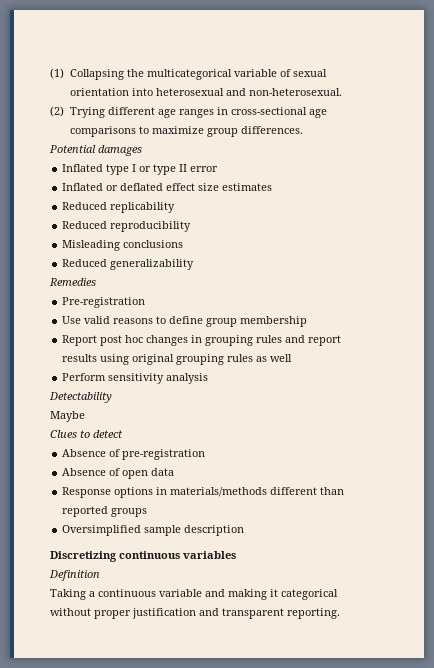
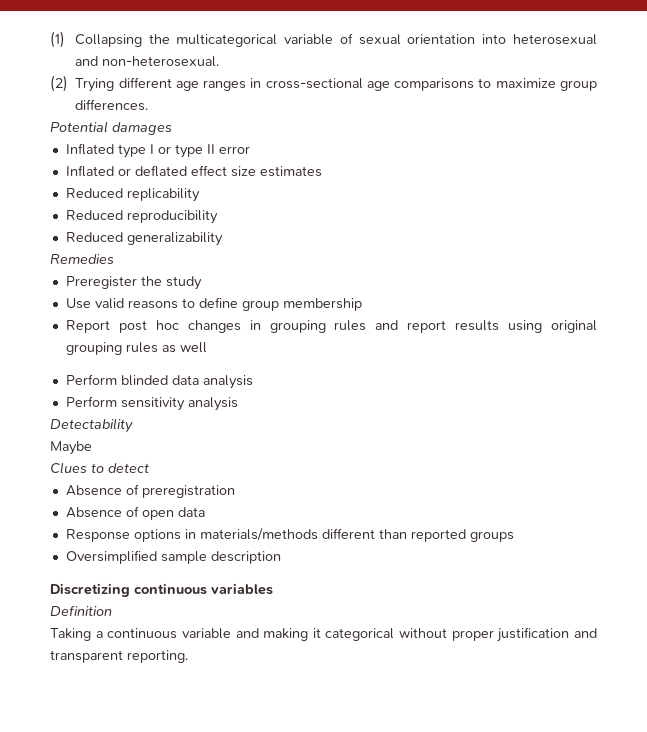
- Misleading conclusions
- Pre-registration
+ Preregister the study
+ Perform blinded data analysis
- Absence of pre-registration
+ Absence of preregistration

